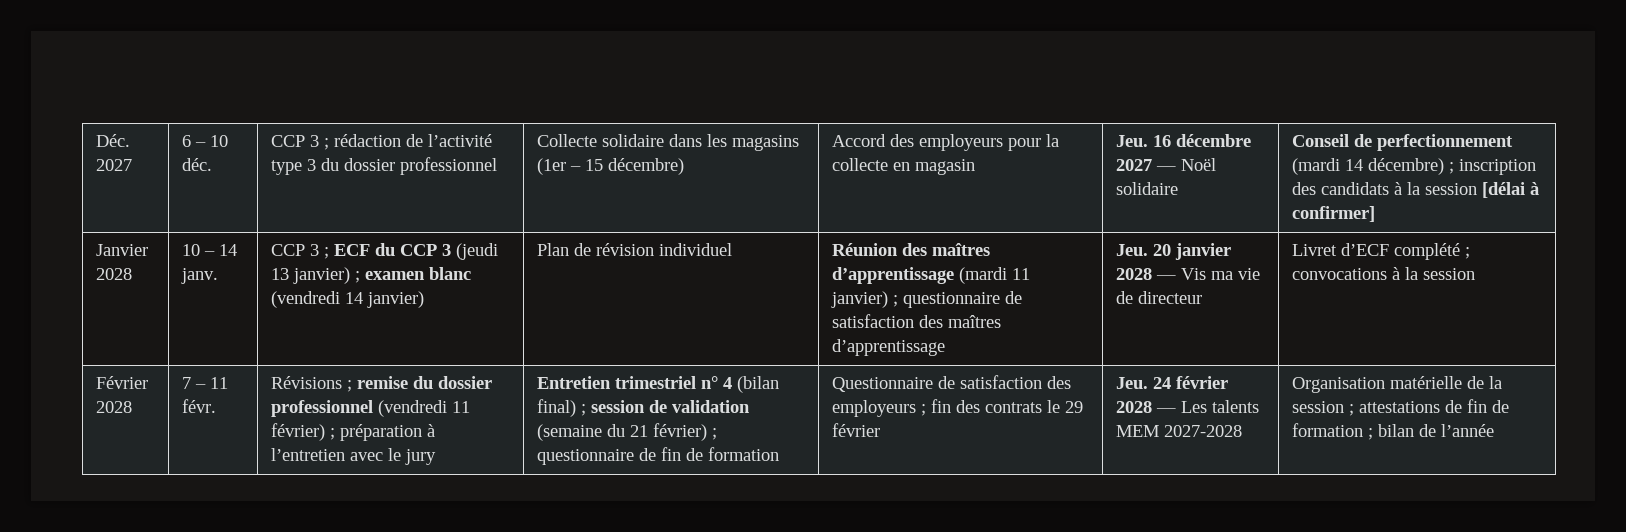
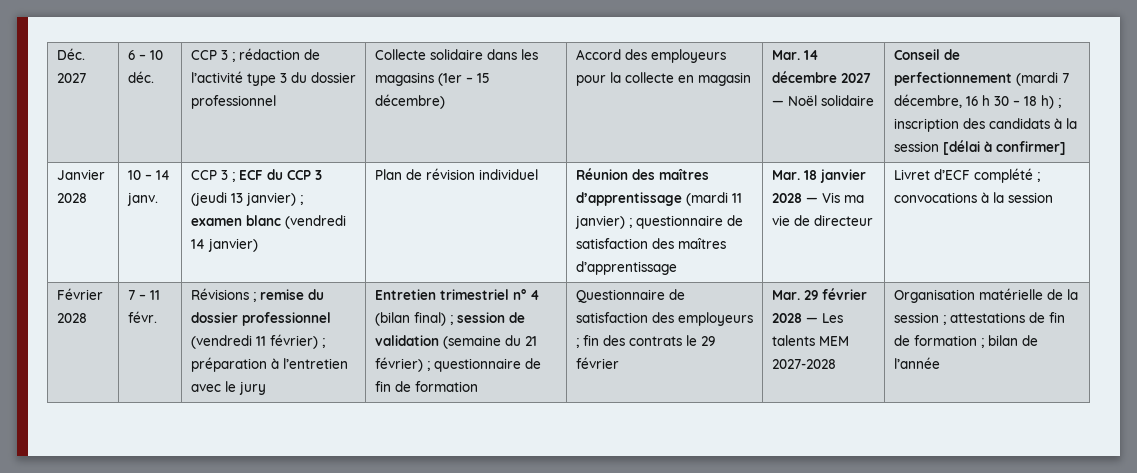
- Jeu. 16 décembre 2027 — Noël solidaire
+ Mar. 14 décembre 2027 — Noël solidaire
- Conseil de perfectionnement (mardi 14 décembre) ; inscription des candidats à la session [délai à confirmer]
+ Conseil de perfectionnement (mardi 7 décembre, 16 h 30 – 18 h) ; inscription des candidats à la session [délai à confirmer]
- Jeu. 20 janvier 2028 — Vis ma vie de directeur
+ Mar. 18 janvier 2028 — Vis ma vie de directeur
- Jeu. 24 février 2028 — Les talents MEM 2027-2028
+ Mar. 29 février 2028 — Les talents MEM 2027-2028

